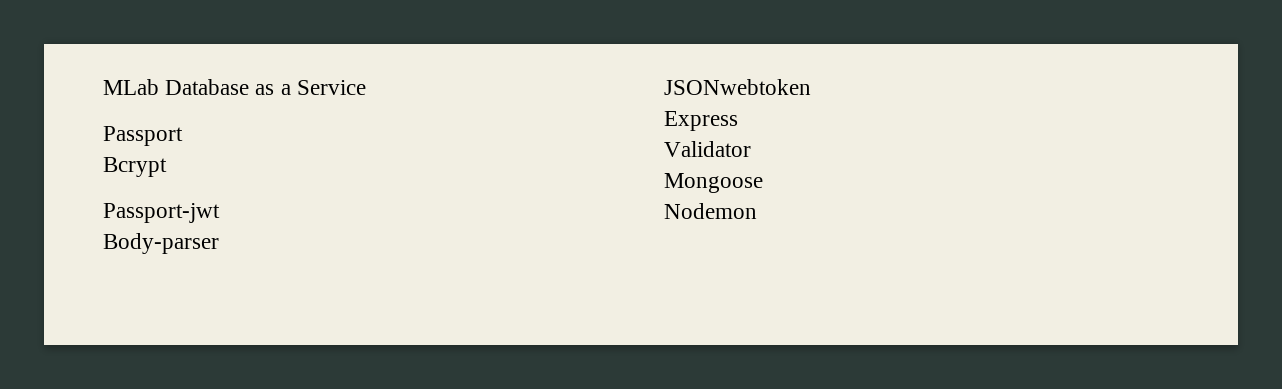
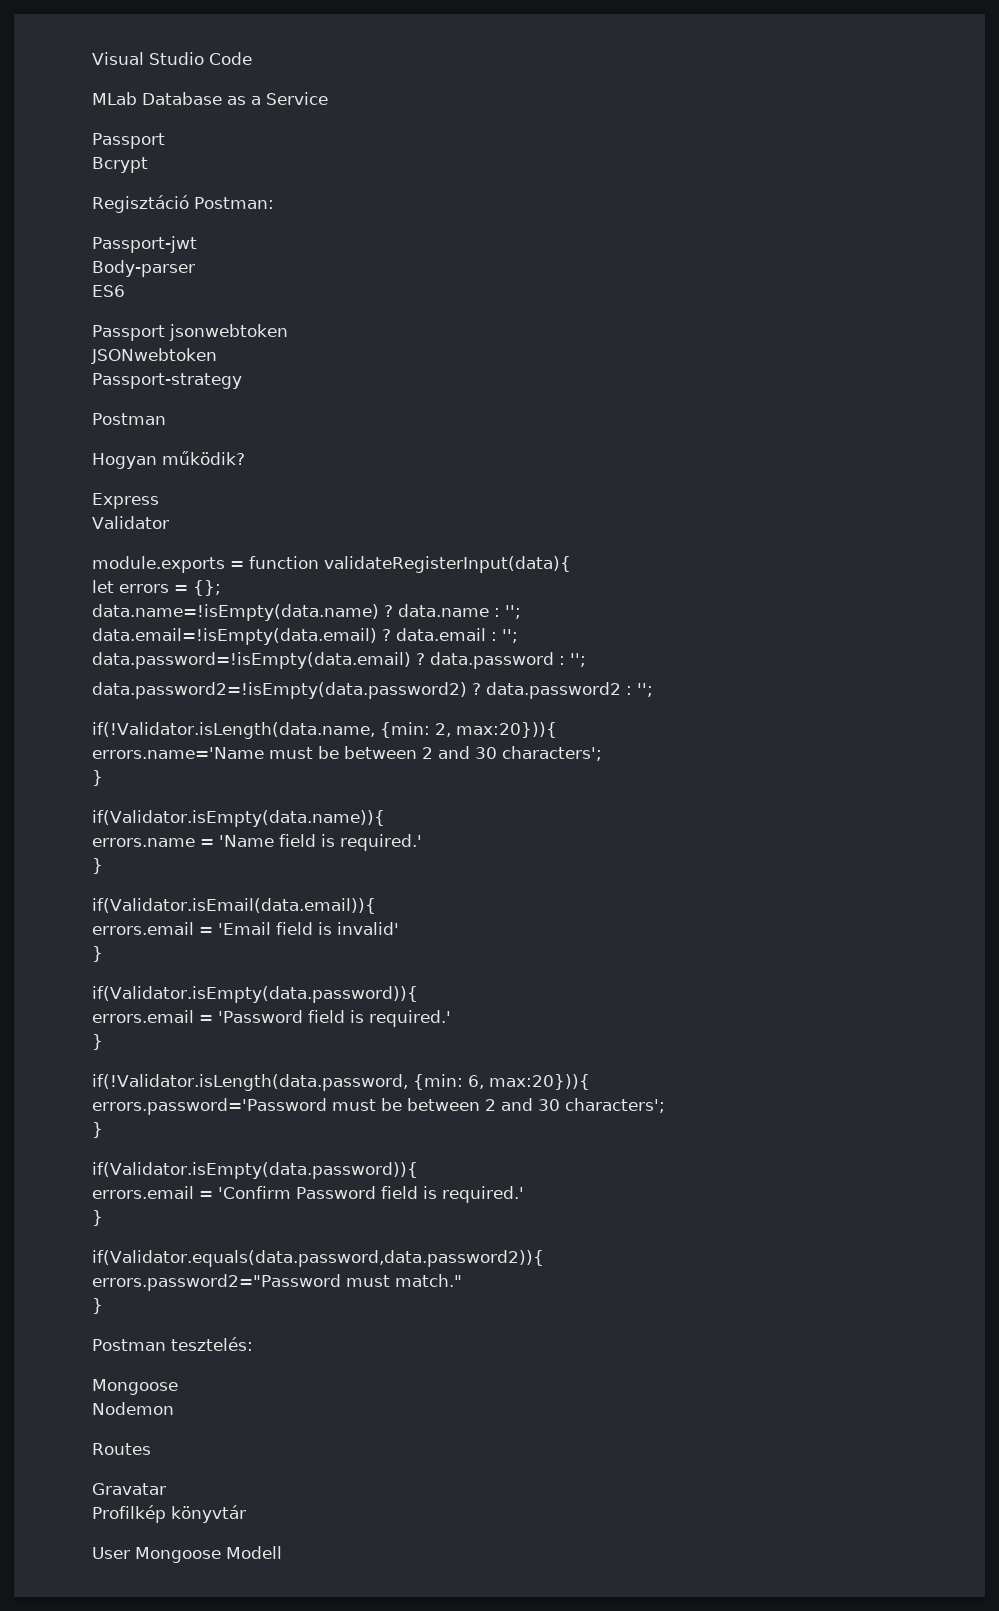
+ Visual Studio Code
+ Regisztáció Postman:
+ ES6
+ Passport jsonwebtoken
  JSONwebtoken
+ Passport-strategy
+ Postman
+ Hogyan működik?
  Express
  Validator
+ module.exports = function validateRegisterInput(data){
+ let errors = {};
+ data.name=!isEmpty(data.name) ? data.name : '';
+ data.email=!isEmpty(data.email) ? data.email : '';
+ data.password=!isEmpty(data.email) ? data.password : '';
+ data.password2=!isEmpty(data.password2) ? data.password2 : '';
+ if(!Validator.isLength(data.name, {min: 2, max:20})){
+ errors.name='Name must be between 2 and 30 characters';
+ }
+ if(Validator.isEmpty(data.name)){
+ errors.name = 'Name field is required.'
+ }
+ if(Validator.isEmail(data.email)){
+ errors.email = 'Email field is invalid'
+ }
+ if(Validator.isEmpty(data.password)){
+ errors.email = 'Password field is required.'
+ }
+ if(!Validator.isLength(data.password, {min: 6, max:20})){
+ errors.password='Password must be between 2 and 30 characters';
+ }
+ if(Validator.isEmpty(data.password)){
+ errors.email = 'Confirm Password field is required.'
+ }
+ if(Validator.equals(data.password,data.password2)){
+ errors.password2="Password must match."
+ }
+ Postman tesztelés:
  Mongoose
  Nodemon
+ Routes
+ Gravatar
+ Profilkép könyvtár
+ User Mongoose Modell

